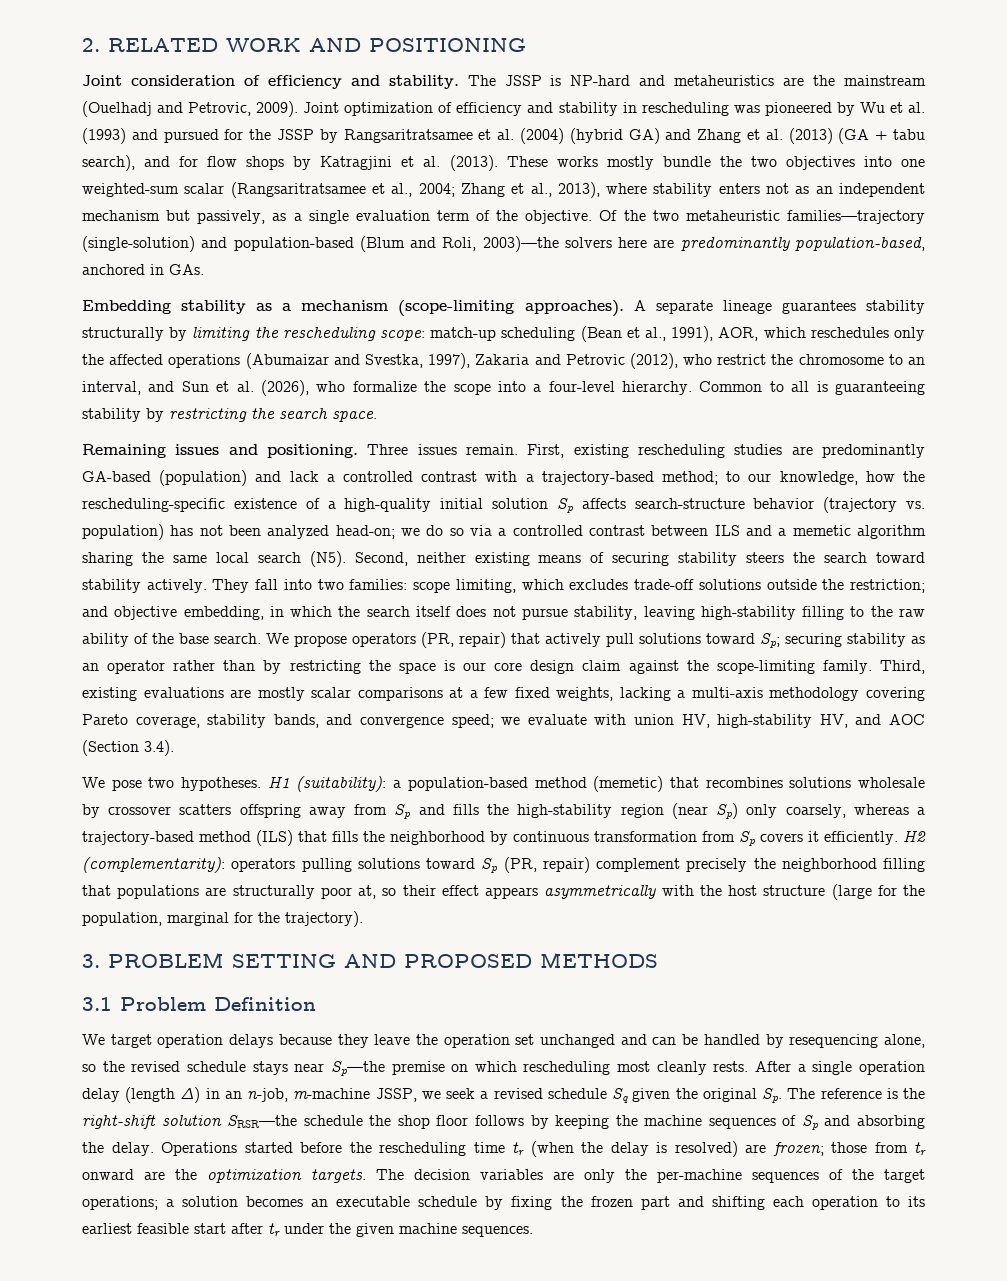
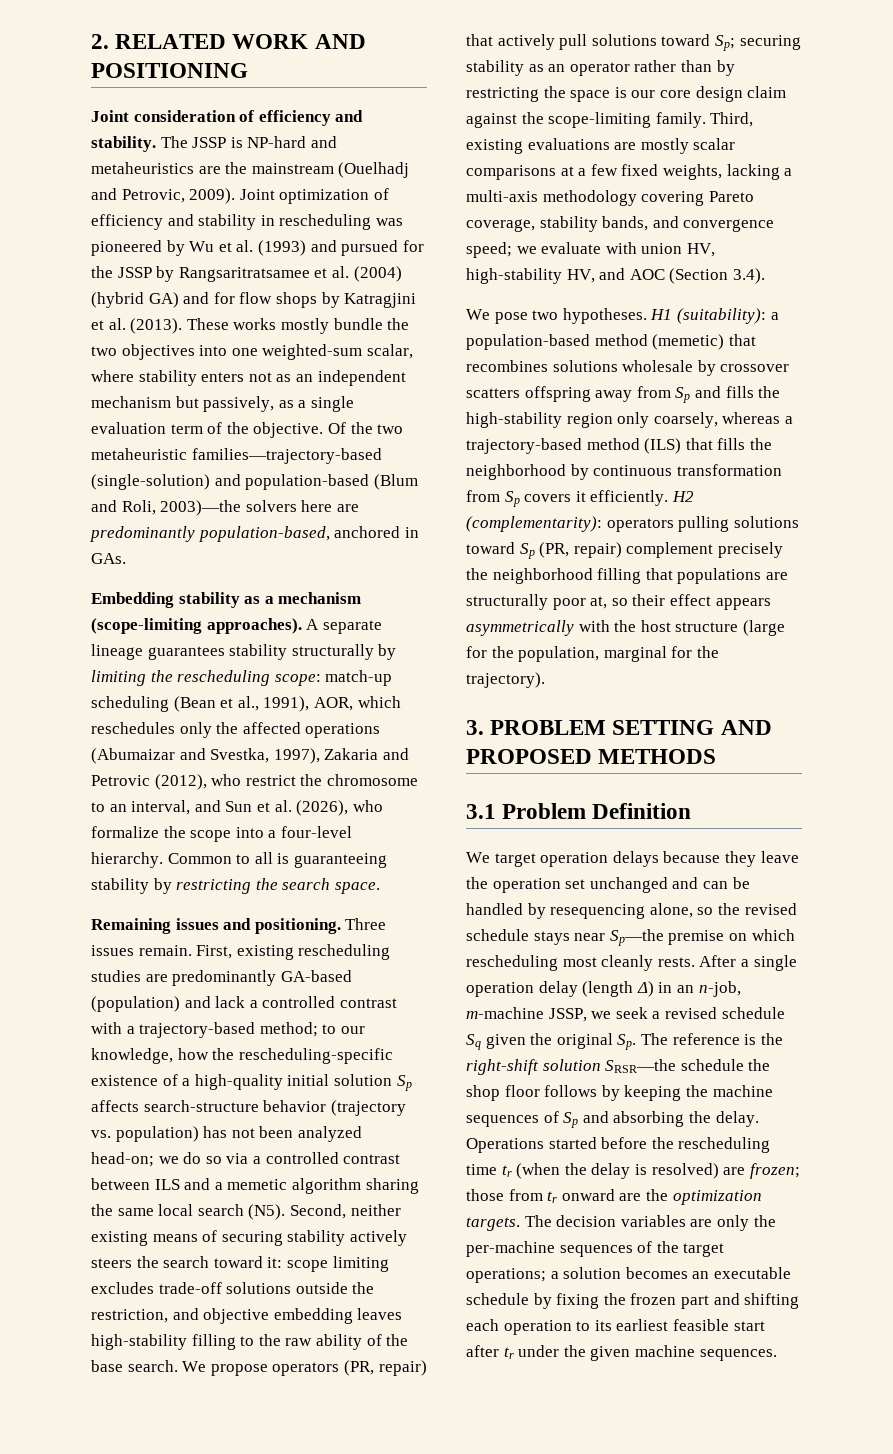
- Joint optimization of efficiency and stability in rescheduling was pioneered by Wu et al. (1993) and pursued for the JSSP by Rangsaritratsamee et al. (2004) (hybrid GA) and Zhang et al. (2013) (GA + tabu search), and for flow shops by Katragjini et al. (2013).
+ Joint optimization of efficiency and stability in rescheduling was pioneered by Wu et al. (1993) and pursued for the JSSP by Rangsaritratsamee et al. (2004) (hybrid GA) and for flow shops by Katragjini et al. (2013).
- These works mostly bundle the two objectives into one weighted-sum scalar (Rangsaritratsamee et al., 2004; Zhang et al., 2013), where stability enters not as an independent mechanism but passively, as a single evaluation term of the objective.
+ These works mostly bundle the two objectives into one weighted-sum scalar, where stability enters not as an independent mechanism but passively, as a single evaluation term of the objective.
- Of the two metaheuristic families—trajectory (single-solution) and population-based (Blum and Roli, 2003)—the solvers here are predominantly population-based, anchored in GAs.
+ Of the two metaheuristic families—trajectory-based (single-solution) and population-based (Blum and Roli, 2003)—the solvers here are predominantly population-based, anchored in GAs.
- we do so via a controlled contrast between ILS and a memetic algorithm sharing the same local search (N5). Second, neither existing means of securing stability steers the search toward stability actively. They fall into two families: scope limiting, which excludes trade-off solutions outside the restriction; and objective embedding, in which the search itself does not pursue stability, leaving high-stability filling to the raw ability of the base search.
+ we do so via a controlled contrast between ILS and a memetic algorithm sharing the same local search (N5). Second, neither existing means of securing stability actively steers the search toward it: scope limiting excludes trade-off solutions outside the restriction, and objective embedding leaves high-stability filling to the raw ability of the base search.
- H1 (suitability): a population-based method (memetic) that recombines solutions wholesale by crossover scatters offspring away from Sp and fills the high-stability region (near Sp) only coarsely, whereas a trajectory-based method (ILS) that fills the neighborhood by continuous transformation from Sp covers it efficiently.
+ H1 (suitability): a population-based method (memetic) that recombines solutions wholesale by crossover scatters offspring away from Sp and fills the high-stability region only coarsely, whereas a trajectory-based method (ILS) that fills the neighborhood by continuous transformation from Sp covers it efficiently.

